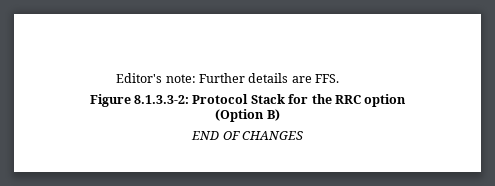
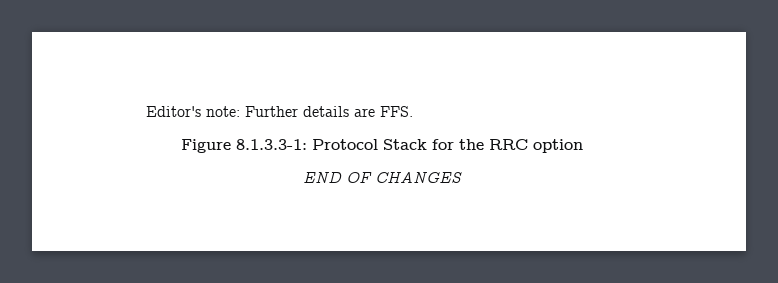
- Figure 8.1.3.3-2: Protocol Stack for the RRC option (Option B)
+ Figure 8.1.3.3-1: Protocol Stack for the RRC option

